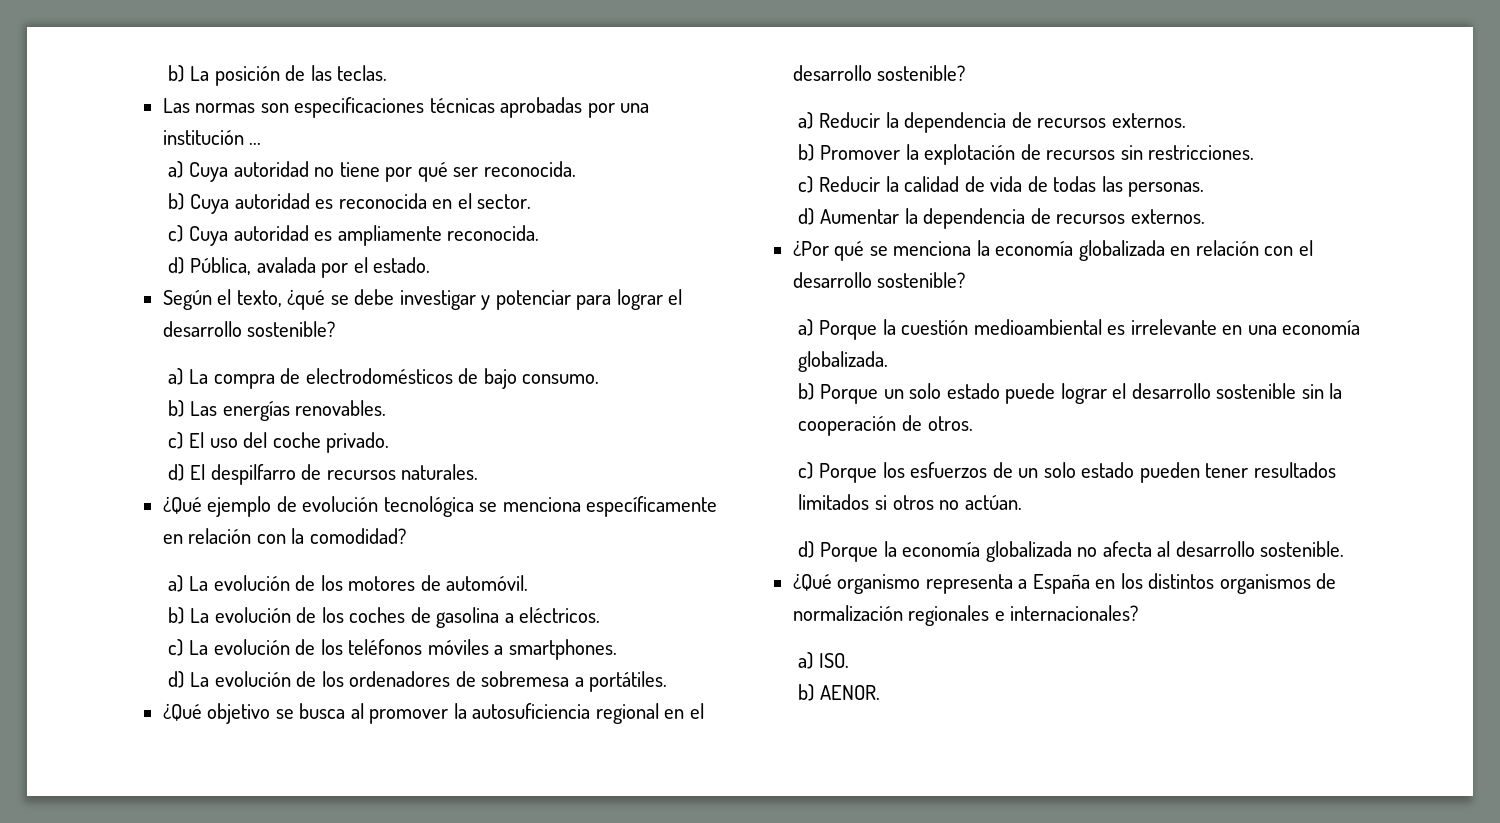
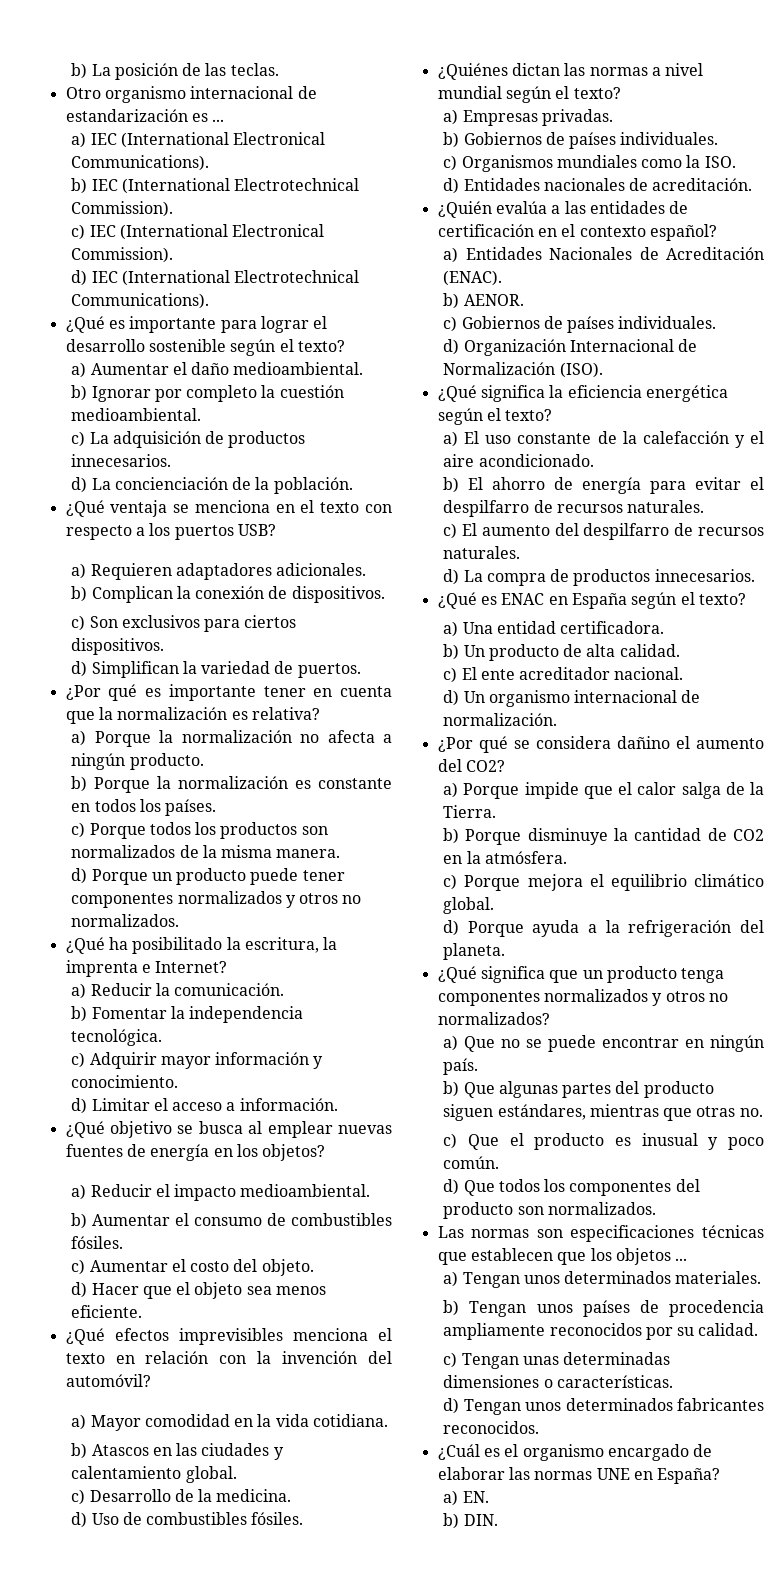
- Las normas son especificaciones técnicas aprobadas por una institución ...
- a) Cuya autoridad no tiene por qué ser reconocida.
- b) Cuya autoridad es reconocida en el sector.
- c) Cuya autoridad es ampliamente reconocida.
- d) Pública, avalada por el estado.
- Según el texto, ¿qué se debe investigar y potenciar para lograr el desarrollo sostenible?
- a) La compra de electrodomésticos de bajo consumo.
- b) Las energías renovables.
- c) El uso del coche privado.
- d) El despilfarro de recursos naturales.
- ¿Qué ejemplo de evolución tecnológica se menciona específicamente en relación con la comodidad?
- a) La evolución de los motores de automóvil.
- b) La evolución de los coches de gasolina a eléctricos.
- c) La evolución de los teléfonos móviles a smartphones.
- d) La evolución de los ordenadores de sobremesa a portátiles.
+ Otro organismo internacional de estandarización es ...
+ a) IEC (International Electronical Communications).
+ b) IEC (International Electrotechnical Commission).
+ c) IEC (International Electronical Commission).
+ d) IEC (International Electrotechnical Communications).
+ ¿Qué es importante para lograr el desarrollo sostenible según el texto?
+ a) Aumentar el daño medioambiental.
+ b) Ignorar por completo la cuestión medioambiental.
+ c) La adquisición de productos innecesarios.
+ d) La concienciación de la población.
+ ¿Qué ventaja se menciona en el texto con respecto a los puertos USB?
+ a) Requieren adaptadores adicionales.
+ b) Complican la conexión de dispositivos.
+ c) Son exclusivos para ciertos dispositivos.
+ d) Simplifican la variedad de puertos.
+ ¿Por qué es importante tener en cuenta que la normalización es relativa?
+ a) Porque la normalización no afecta a ningún producto.
+ b) Porque la normalización es constante en todos los países.
+ c) Porque todos los productos son normalizados de la misma manera.
+ d) Porque un producto puede tener componentes normalizados y otros no normalizados.
+ ¿Qué ha posibilitado la escritura, la imprenta e Internet?
+ a) Reducir la comunicación.
+ b) Fomentar la independencia tecnológica.
+ c) Adquirir mayor información y conocimiento.
+ d) Limitar el acceso a información.
- ¿Qué objetivo se busca al promover la autosuficiencia regional en el desarrollo sostenible?
- a) Reducir la dependencia de recursos externos.
- b) Promover la explotación de recursos sin restricciones.
- c) Reducir la calidad de vida de todas las personas.
- d) Aumentar la dependencia de recursos externos.
- ¿Por qué se menciona la economía globalizada en relación con el desarrollo sostenible?
- a) Porque la cuestión medioambiental es irrelevante en una economía globalizada.
- b) Porque un solo estado puede lograr el desarrollo sostenible sin la cooperación de otros.
- c) Porque los esfuerzos de un solo estado pueden tener resultados limitados si otros no actúan.
- d) Porque la economía globalizada no afecta al desarrollo sostenible.
- ¿Qué organismo representa a España en los distintos organismos de normalización regionales e internacionales?
- a) ISO.
+ ¿Qué objetivo se busca al emplear nuevas fuentes de energía en los objetos?
+ a) Reducir el impacto medioambiental.
+ b) Aumentar el consumo de combustibles fósiles.
+ c) Aumentar el costo del objeto.
+ d) Hacer que el objeto sea menos eficiente.
+ ¿Qué efectos imprevisibles menciona el texto en relación con la invención del automóvil?
+ a) Mayor comodidad en la vida cotidiana.
+ b) Atascos en las ciudades y calentamiento global.
+ c) Desarrollo de la medicina.
+ d) Uso de combustibles fósiles.
+ ¿Quiénes dictan las normas a nivel mundial según el texto?
+ a) Empresas privadas.
+ b) Gobiernos de países individuales.
+ c) Organismos mundiales como la ISO.
+ d) Entidades nacionales de acreditación.
+ ¿Quién evalúa a las entidades de certificación en el contexto español?
+ a) Entidades Nacionales de Acreditación (ENAC).
  b) AENOR.
+ c) Gobiernos de países individuales.
+ d) Organización Internacional de Normalización (ISO).
+ ¿Qué significa la eficiencia energética según el texto?
+ a) El uso constante de la calefacción y el aire acondicionado.
+ b) El ahorro de energía para evitar el despilfarro de recursos naturales.
+ c) El aumento del despilfarro de recursos naturales.
+ d) La compra de productos innecesarios.
+ ¿Qué es ENAC en España según el texto?
+ a) Una entidad certificadora.
+ b) Un producto de alta calidad.
+ c) El ente acreditador nacional.
+ d) Un organismo internacional de normalización.
+ ¿Por qué se considera dañino el aumento del CO2?
+ a) Porque impide que el calor salga de la Tierra.
+ b) Porque disminuye la cantidad de CO2 en la atmósfera.
+ c) Porque mejora el equilibrio climático global.
+ d) Porque ayuda a la refrigeración del planeta.
+ ¿Qué significa que un producto tenga componentes normalizados y otros no normalizados?
+ a) Que no se puede encontrar en ningún país.
+ b) Que algunas partes del producto siguen estándares, mientras que otras no.
+ c) Que el producto es inusual y poco común.
+ d) Que todos los componentes del producto son normalizados.
+ Las normas son especificaciones técnicas que establecen que los objetos ...
+ a) Tengan unos determinados materiales.
+ b) Tengan unos países de procedencia ampliamente reconocidos por su calidad.
+ c) Tengan unas determinadas dimensiones o características.
+ d) Tengan unos determinados fabricantes reconocidos.
+ ¿Cuál es el organismo encargado de elaborar las normas UNE en España?
+ a) EN.
+ b) DIN.

